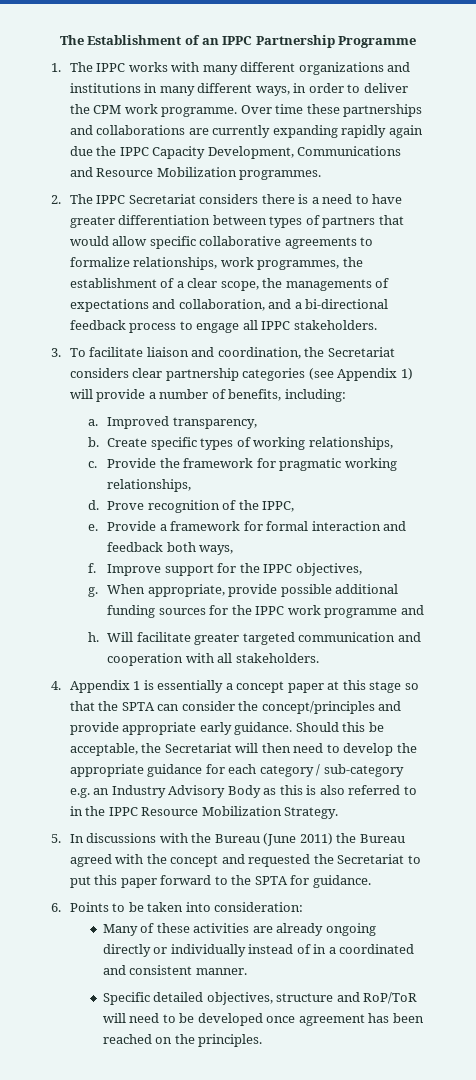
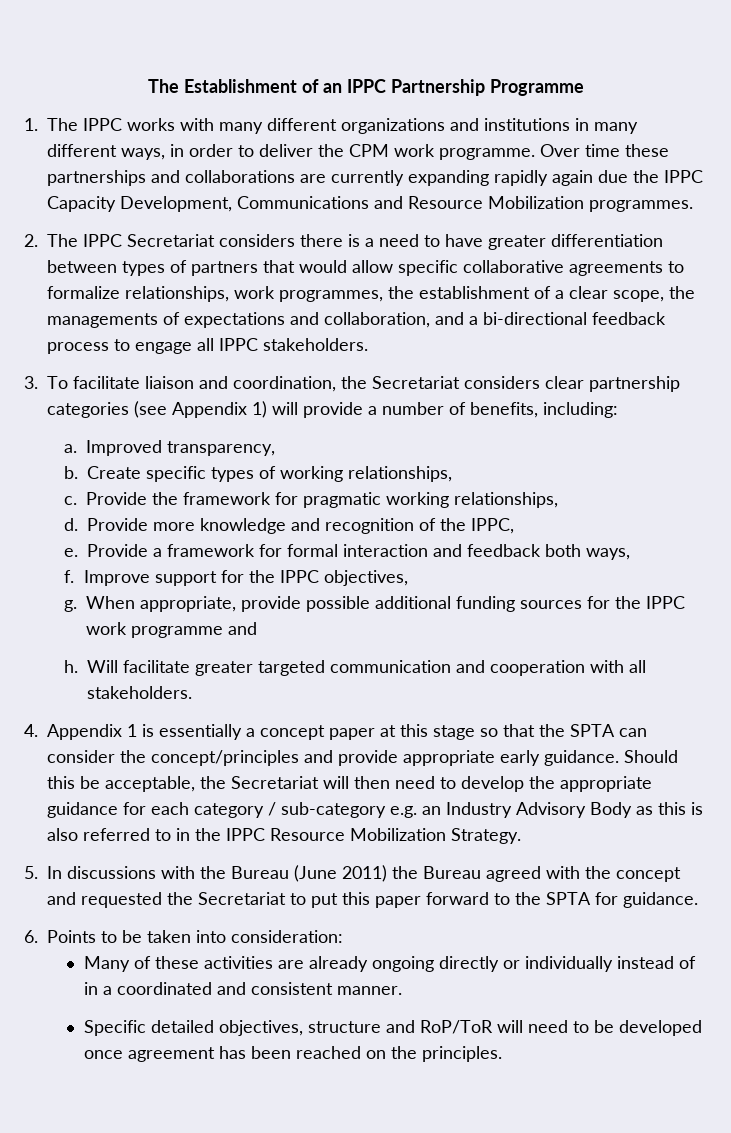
- Prove recognition of the IPPC,
+ Provide more knowledge and recognition of the IPPC,

